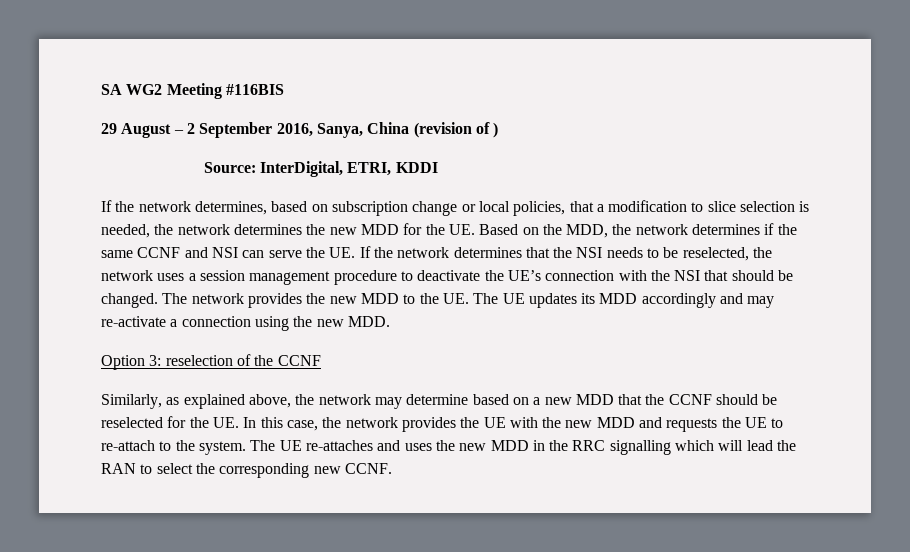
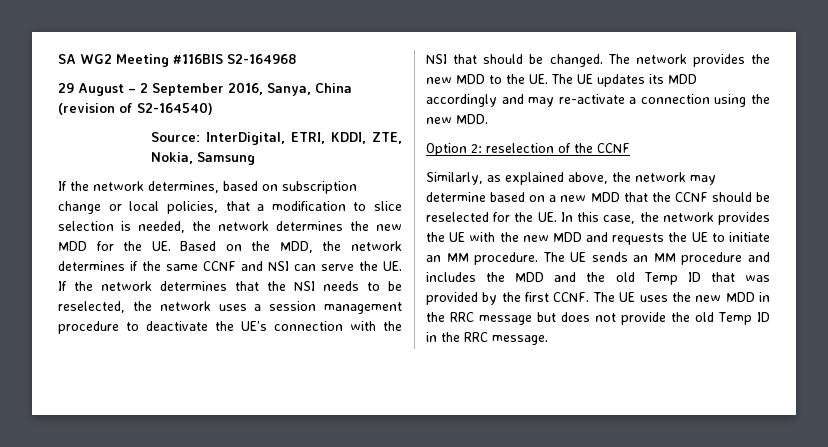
- SA WG2 Meeting #116BIS
+ SA WG2 Meeting #116BIS S2-164968
- 29 August – 2 September 2016, Sanya, China (revision of )
+ 29 August – 2 September 2016, Sanya, China (revision of S2-164540)
- Source: InterDigital, ETRI, KDDI
+ Source: InterDigital, ETRI, KDDI, ZTE, Nokia, Samsung
- Option 3: reselection of the CCNF
+ Option 2: reselection of the CCNF
- Similarly, as explained above, the network may determine based on a new MDD that the CCNF should be reselected for the UE. In this case, the network provides the UE with the new MDD and requests the UE to re-attach to the system. The UE re-attaches and uses the new MDD in the RRC signalling which will lead the RAN to select the corresponding new CCNF.
+ Similarly, as explained above, the network may determine based on a new MDD that the CCNF should be reselected for the UE. In this case, the network provides the UE with the new MDD and requests the UE to initiate an MM procedure. The UE sends an MM procedure and includes the MDD and the old Temp ID that was provided by the first CCNF. The UE uses the new MDD in the RRC message but does not provide the old Temp ID in the RRC message.

